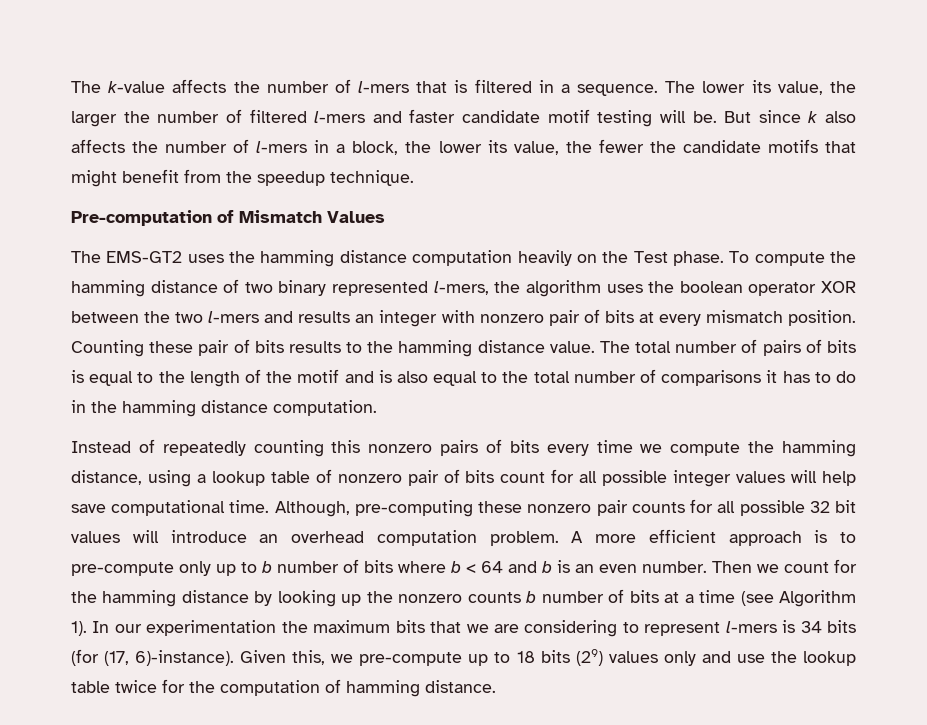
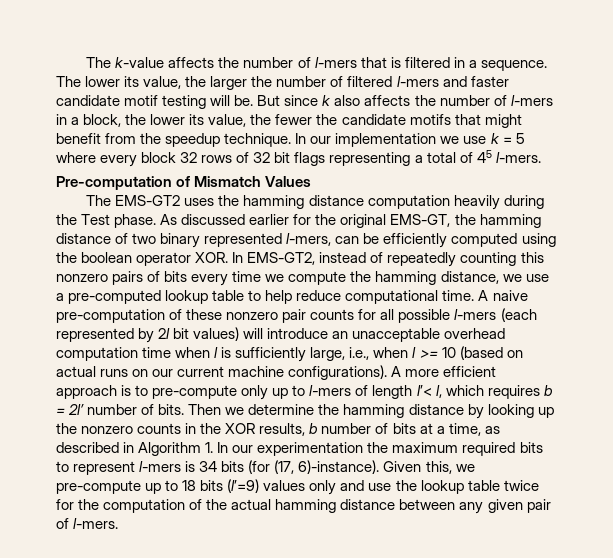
+ In our implementation we use k = 5 where every block 32 rows of 32 bit flags representing a total of 45 l-mers.
- The EMS-GT2 uses the hamming distance computation heavily on the Test phase.
+ The EMS-GT2 uses the hamming distance computation heavily during the Test phase.
- To compute the hamming distance of two binary represented l-mers, the algorithm uses the boolean operator XOR between the two l-mers and results an integer with nonzero pair of bits at every mismatch position. Counting these pair of bits results to the hamming distance value. The total number of pairs of bits is equal to the length of the motif and is also equal to the total number of comparisons it has to do in the hamming distance computation.
- Instead of repeatedly counting this nonzero pairs of bits every time we compute the hamming distance, using a lookup table of nonzero pair of bits count for all possible integer values will help save computational time. Although, pre-computing these nonzero pair counts for all possible 32 bit values will introduce an overhead computation problem.
+ As discussed earlier for the original EMS-GT, the hamming distance of two binary represented l-mers, can be efficiently computed using the boolean operator XOR. In EMS-GT2, instead of repeatedly counting this nonzero pairs of bits every time we compute the hamming distance, we use a pre-computed lookup table to help reduce computational time. A naive pre-computation of these nonzero pair counts for all possible l-mers (each represented by 2l bit values) will introduce an unacceptable overhead computation time when l is sufficiently large, i.e., when l >= 10 (based on actual runs on our current machine configurations).
- A more efficient approach is to pre-compute only up to b number of bits where b < 64 and b is an even number. Then we count for the hamming distance by looking up the nonzero counts b number of bits at a time (see Algorithm 1). In our experimentation the maximum bits that we are considering to represent l-mers is 34 bits (for (17, 6)-instance).
+ A more efficient approach is to pre-compute only up to l-mers of length l’< l, which requires b = 2l’ number of bits. Then we determine the hamming distance by looking up the nonzero counts in the XOR results, b number of bits at a time, as described in Algorithm 1. In our experimentation the maximum required bits to represent l-mers is 34 bits (for (17, 6)-instance).
- Given this, we pre-compute up to 18 bits (29) values only and use the lookup table twice for the computation of hamming distance.
+ Given this, we pre-compute up to 18 bits (l’=9) values only and use the lookup table twice for the computation of the actual hamming distance between any given pair of l-mers.

